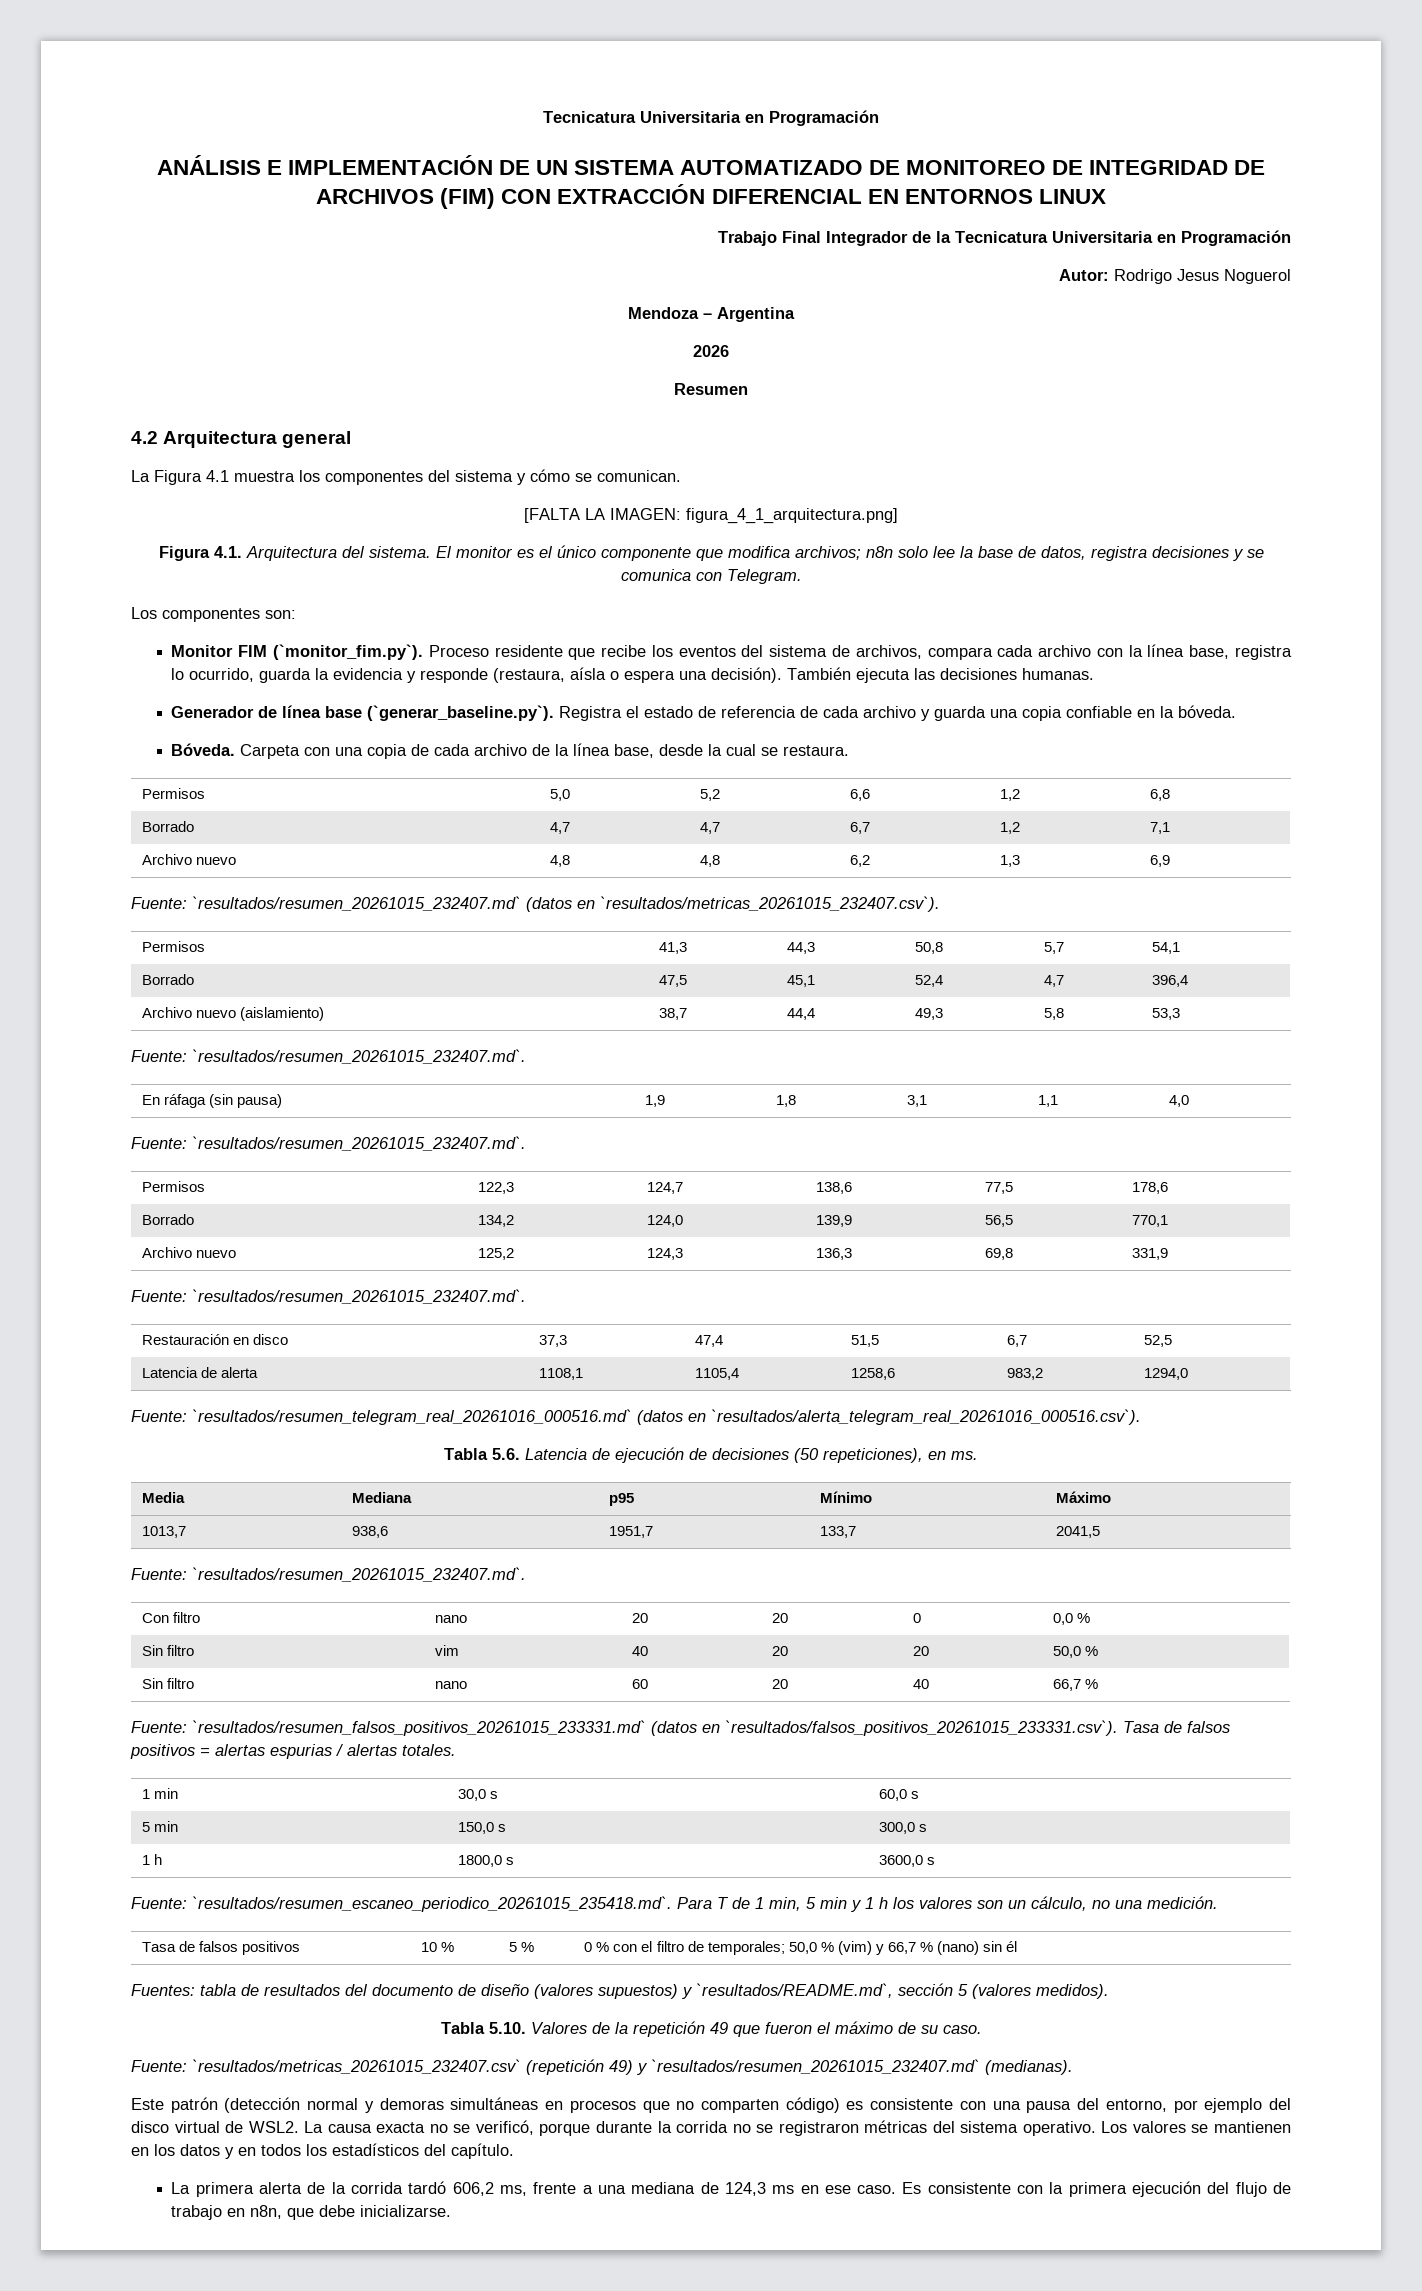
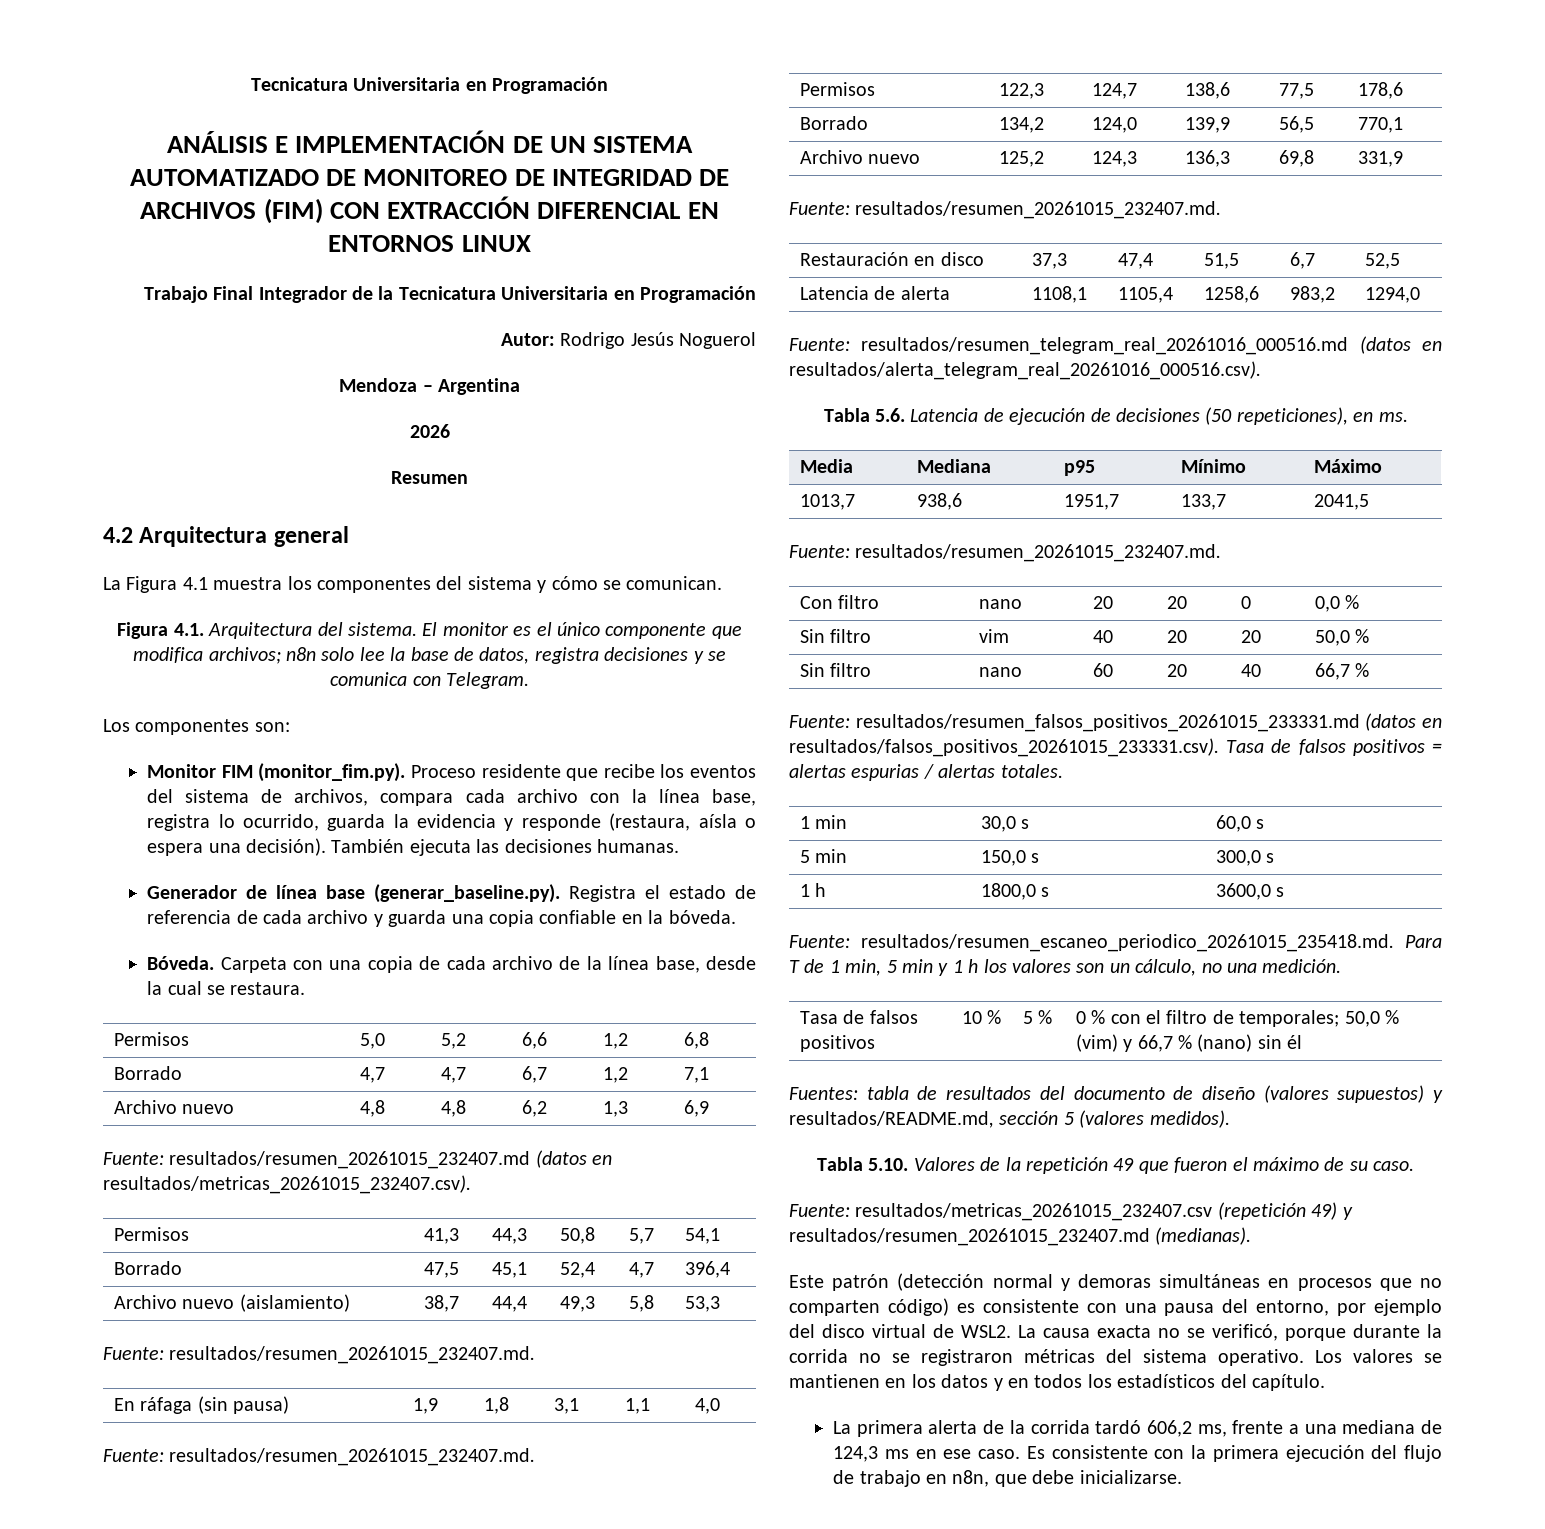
- Autor: Rodrigo Jesus Noguerol
+ Autor: Rodrigo Jesús Noguerol
- [FALTA LA IMAGEN: figura_4_1_arquitectura.png]
- Monitor FIM (`monitor_fim.py`). Proceso residente que recibe los eventos del sistema de archivos, compara cada archivo con la línea base, registra lo ocurrido, guarda la evidencia y responde (restaura, aísla o espera una decisión).
+ Monitor FIM (monitor_fim.py). Proceso residente que recibe los eventos del sistema de archivos, compara cada archivo con la línea base, registra lo ocurrido, guarda la evidencia y responde (restaura, aísla o espera una decisión).
- Generador de línea base (`generar_baseline.py`). Registra el estado de referencia de cada archivo y guarda una copia confiable en la bóveda.
+ Generador de línea base (generar_baseline.py). Registra el estado de referencia de cada archivo y guarda una copia confiable en la bóveda.
- Fuente: `resultados/resumen_20261015_232407.md` (datos en `resultados/metricas_20261015_232407.csv`).
+ Fuente: resultados/resumen_20261015_232407.md (datos en resultados/metricas_20261015_232407.csv).
  Archivo nuevo (aislamiento) | 38,7 | 44,4 | 49,3 | 5,8 | 53,3
- Fuente: `resultados/resumen_20261015_232407.md`.
+ Fuente: resultados/resumen_20261015_232407.md.
  En ráfaga (sin pausa) | 1,9 | 1,8 | 3,1 | 1,1 | 4,0
- Fuente: `resultados/resumen_20261015_232407.md`.
+ Fuente: resultados/resumen_20261015_232407.md.
  Archivo nuevo | 125,2 | 124,3 | 136,3 | 69,8 | 331,9
- Fuente: `resultados/resumen_20261015_232407.md`.
+ Fuente: resultados/resumen_20261015_232407.md.
- Fuente: `resultados/resumen_telegram_real_20261016_000516.md` (datos en `resultados/alerta_telegram_real_20261016_000516.csv`).
+ Fuente: resultados/resumen_telegram_real_20261016_000516.md (datos en resultados/alerta_telegram_real_20261016_000516.csv).
  1013,7 | 938,6 | 1951,7 | 133,7 | 2041,5
- Fuente: `resultados/resumen_20261015_232407.md`.
+ Fuente: resultados/resumen_20261015_232407.md.
- Fuente: `resultados/resumen_falsos_positivos_20261015_233331.md` (datos en `resultados/falsos_positivos_20261015_233331.csv`). Tasa de falsos positivos = alertas espurias / alertas totales.
+ Fuente: resultados/resumen_falsos_positivos_20261015_233331.md (datos en resultados/falsos_positivos_20261015_233331.csv). Tasa de falsos positivos = alertas espurias / alertas totales.
- Fuente: `resultados/resumen_escaneo_periodico_20261015_235418.md`. Para T de 1 min, 5 min y 1 h los valores son un cálculo, no una medición.
+ Fuente: resultados/resumen_escaneo_periodico_20261015_235418.md. Para T de 1 min, 5 min y 1 h los valores son un cálculo, no una medición.
- Fuentes: tabla de resultados del documento de diseño (valores supuestos) y `resultados/README.md`, sección 5 (valores medidos).
+ Fuentes: tabla de resultados del documento de diseño (valores supuestos) y resultados/README.md, sección 5 (valores medidos).
- Fuente: `resultados/metricas_20261015_232407.csv` (repetición 49) y `resultados/resumen_20261015_232407.md` (medianas).
+ Fuente: resultados/metricas_20261015_232407.csv (repetición 49) y resultados/resumen_20261015_232407.md (medianas).

